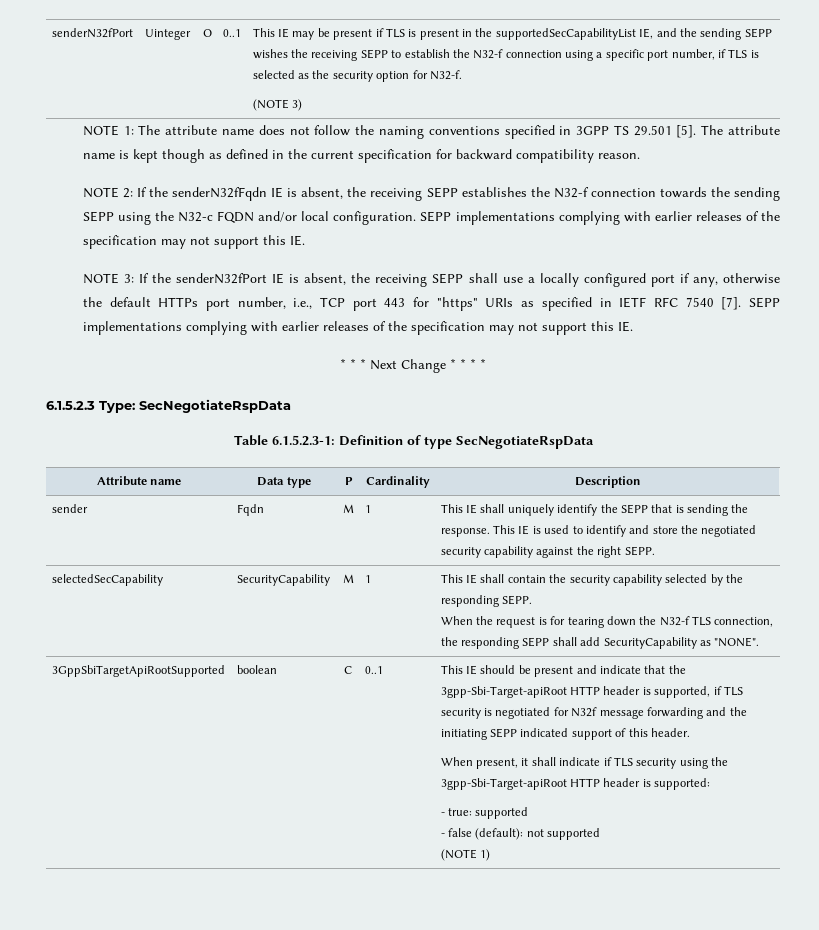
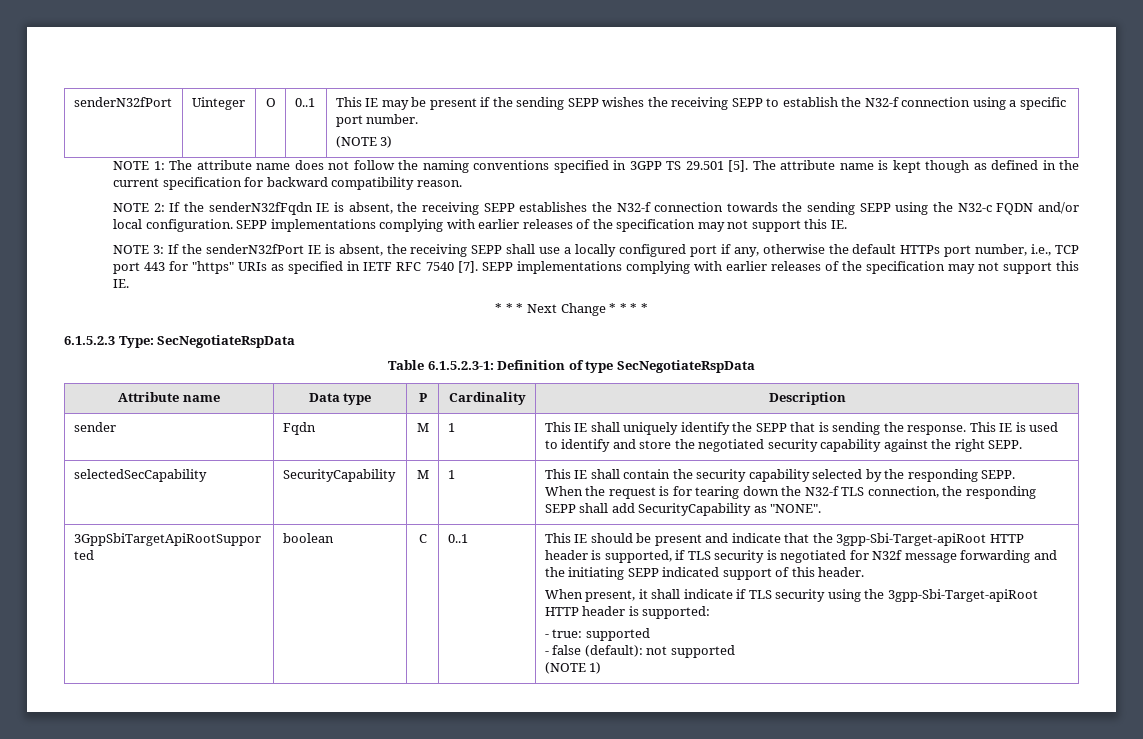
- This IE may be present if TLS is present in the supportedSecCapabilityList IE, and the sending SEPP wishes the receiving SEPP to establish the N32-f connection using a specific port number, if TLS is selected as the security option for N32-f.
+ This IE may be present if the sending SEPP wishes the receiving SEPP to establish the N32-f connection using a specific port number.

